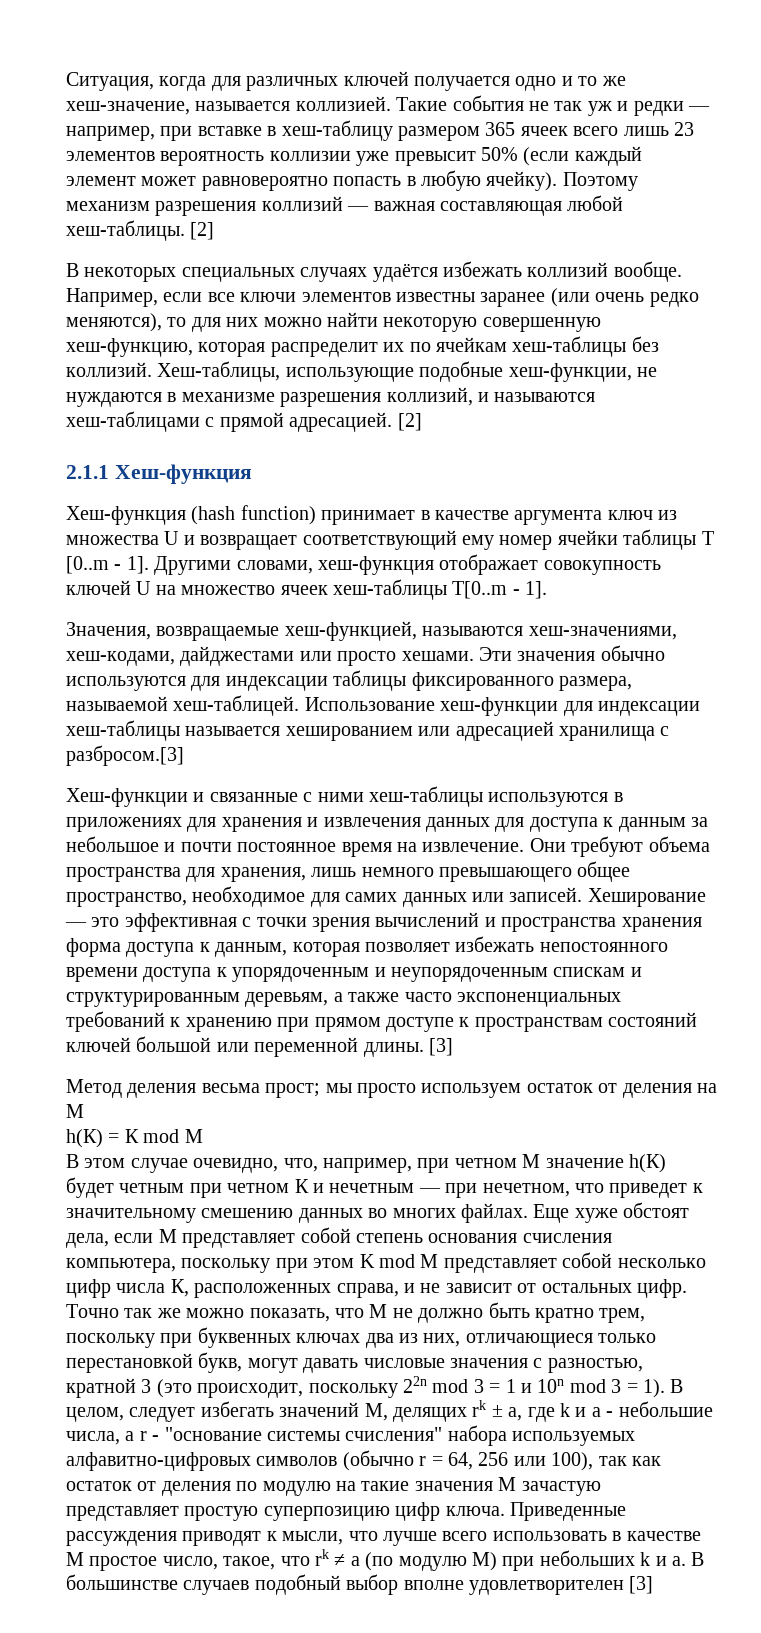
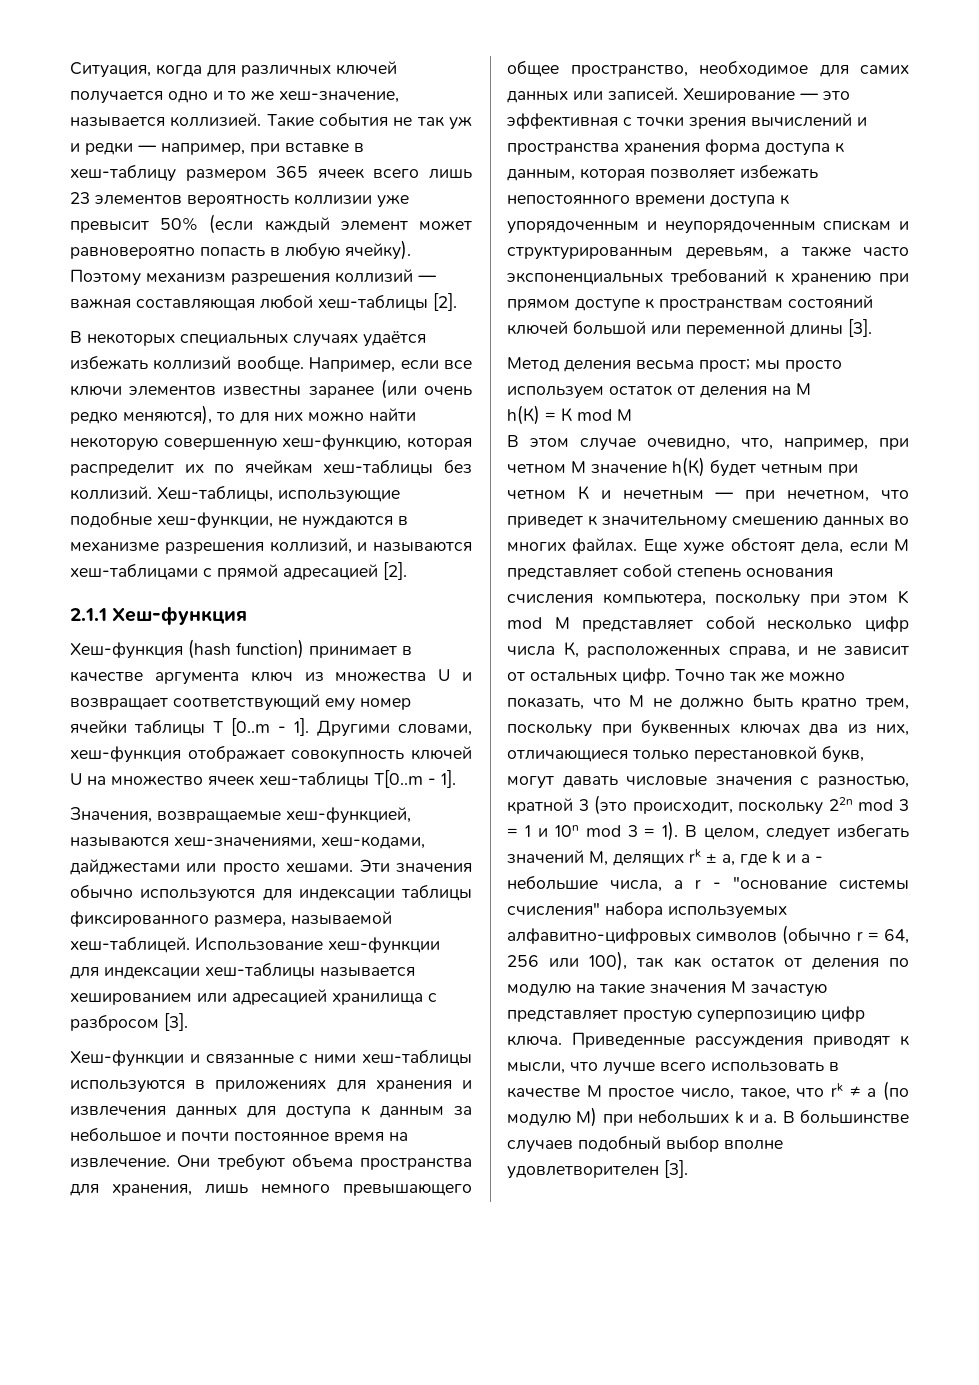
- Поэтому механизм разрешения коллизий — важная составляющая любой хеш-таблицы. [2]
+ Поэтому механизм разрешения коллизий — важная составляющая любой хеш-таблицы [2].
- Хеш-таблицы, использующие подобные хеш-функции, не нуждаются в механизме разрешения коллизий, и называются хеш-таблицами с прямой адресацией. [2]
+ Хеш-таблицы, использующие подобные хеш-функции, не нуждаются в механизме разрешения коллизий, и называются хеш-таблицами с прямой адресацией [2].
- Использование хеш-функции для индексации хеш-таблицы называется хешированием или адресацией хранилища с разбросом.[3]
+ Использование хеш-функции для индексации хеш-таблицы называется хешированием или адресацией хранилища с разбросом [3].
- Хеширование — это эффективная с точки зрения вычислений и пространства хранения форма доступа к данным, которая позволяет избежать непостоянного времени доступа к упорядоченным и неупорядоченным спискам и структурированным деревьям, а также часто экспоненциальных требований к хранению при прямом доступе к пространствам состояний ключей большой или переменной длины. [3]
+ Хеширование — это эффективная с точки зрения вычислений и пространства хранения форма доступа к данным, которая позволяет избежать непостоянного времени доступа к упорядоченным и неупорядоченным спискам и структурированным деревьям, а также часто экспоненциальных требований к хранению при прямом доступе к пространствам состояний ключей большой или переменной длины [3].
- В большинстве случаев подобный выбор вполне удовлетворителен [3]
+ В большинстве случаев подобный выбор вполне удовлетворителен [3].

